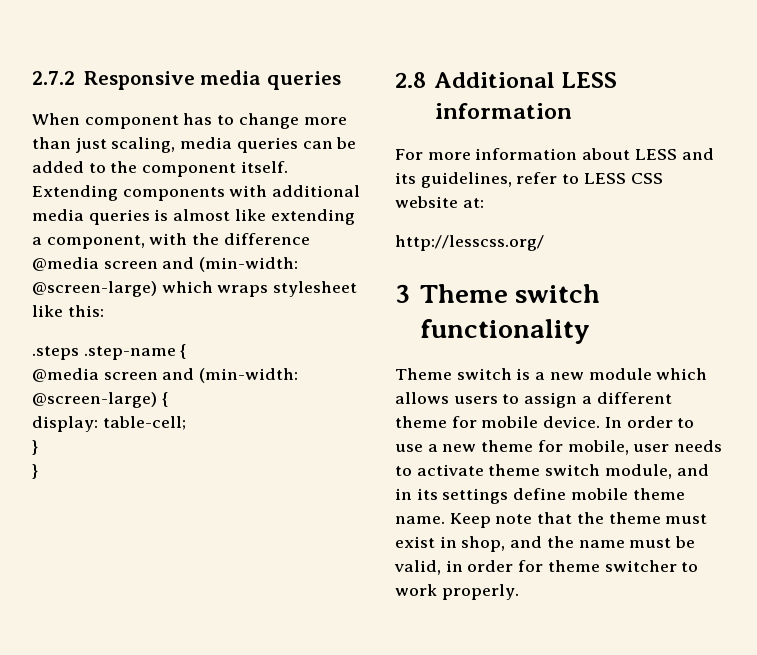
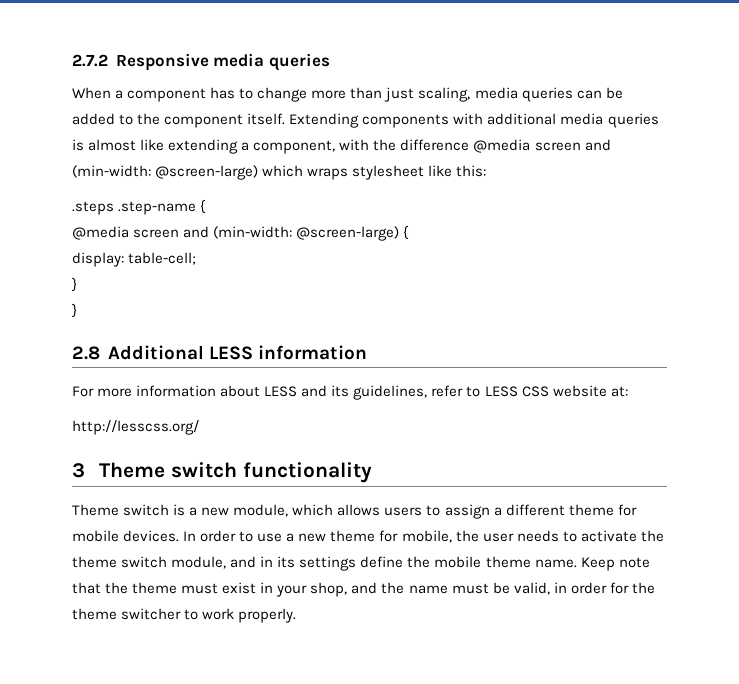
- When component has to change more than just scaling, media queries can be added to the component itself.
+ When a component has to change more than just scaling, media queries can be added to the component itself.
- Theme switch is a new module which allows users to assign a different theme for mobile device.
+ Theme switch is a new module, which allows users to assign a different theme for mobile devices.
- In order to use a new theme for mobile, user needs to activate theme switch module, and in its settings define mobile theme name.
+ In order to use a new theme for mobile, the user needs to activate the theme switch module, and in its settings define the mobile theme name.
- Keep note that the theme must exist in shop, and the name must be valid, in order for theme switcher to work properly.
+ Keep note that the theme must exist in your shop, and the name must be valid, in order for the theme switcher to work properly.

